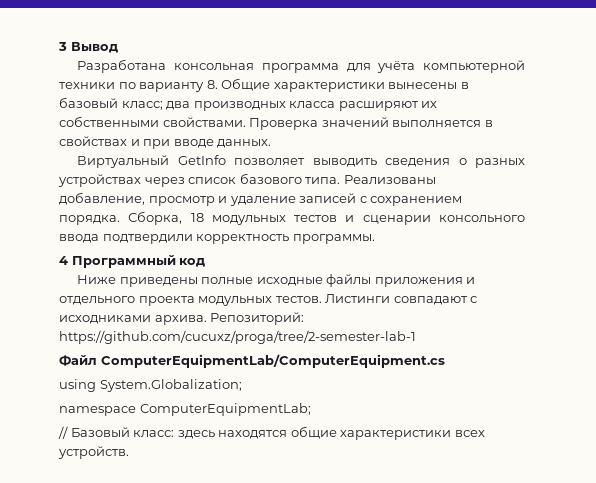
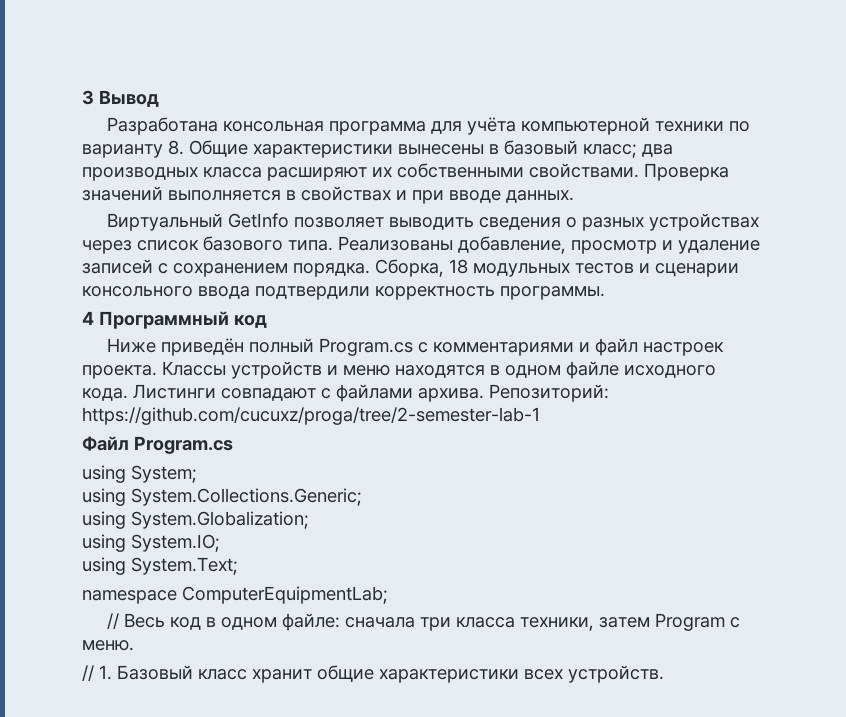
- Ниже приведены полные исходные файлы приложения и отдельного проекта модульных тестов.
+ Ниже приведён полный Program.cs с комментариями и файл настроек проекта. Классы устройств и меню находятся в одном файле исходного кода.
- Листинги совпадают с исходниками архива.
+ Листинги совпадают с файлами архива.
- Файл ComputerEquipmentLab/ComputerEquipment.cs
+ Файл Program.cs
+ using System;
+ using System.Collections.Generic;
  using System.Globalization;
+ using System.IO;
+ using System.Text;
  namespace ComputerEquipmentLab;
- // Базовый класс: здесь находятся общие характеристики всех устройств.
+ // Весь код в одном файле: сначала три класса техники, затем Program с меню.
+ // 1. Базовый класс хранит общие характеристики всех устройств.

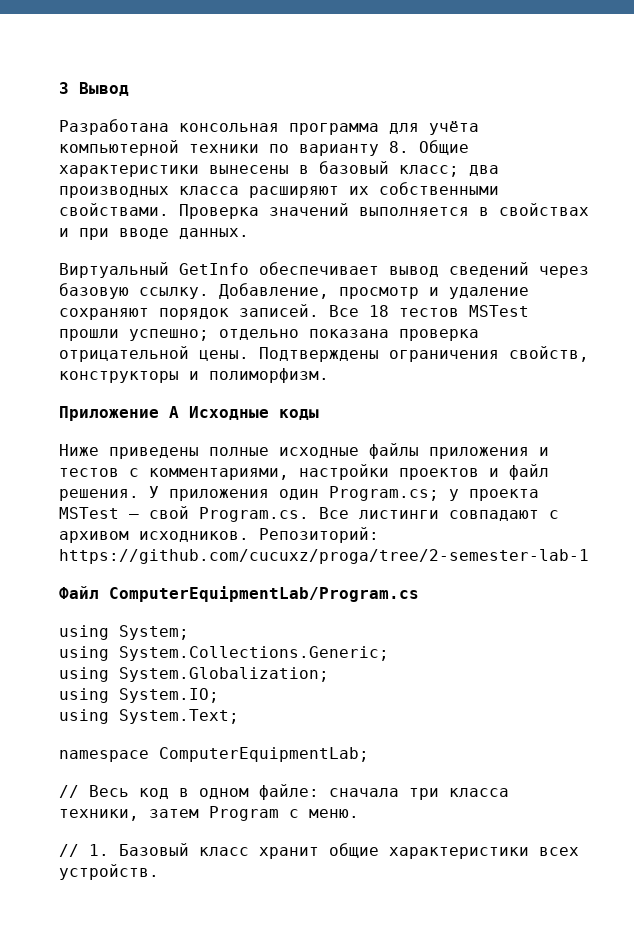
- Виртуальный GetInfo позволяет выводить сведения о разных устройствах через список базового типа. Реализованы добавление, просмотр и удаление записей с сохранением порядка. Сборка, 18 модульных тестов и сценарии консольного ввода подтвердили корректность программы.
- 4 Программный код
- Ниже приведён полный Program.cs с комментариями и файл настроек проекта. Классы устройств и меню находятся в одном файле исходного кода. Листинги совпадают с файлами архива.
+ Виртуальный GetInfo обеспечивает вывод сведений через базовую ссылку. Добавление, просмотр и удаление сохраняют порядок записей. Все 18 тестов MSTest прошли успешно; отдельно показана проверка отрицательной цены. Подтверждены ограничения свойств, конструкторы и полиморфизм.
+ Приложение А Исходные коды
+ Ниже приведены полные исходные файлы приложения и тестов с комментариями, настройки проектов и файл решения. У приложения один Program.cs; у проекта MSTest — свой Program.cs. Все листинги совпадают с архивом исходников.
- Файл Program.cs
+ Файл ComputerEquipmentLab/Program.cs

